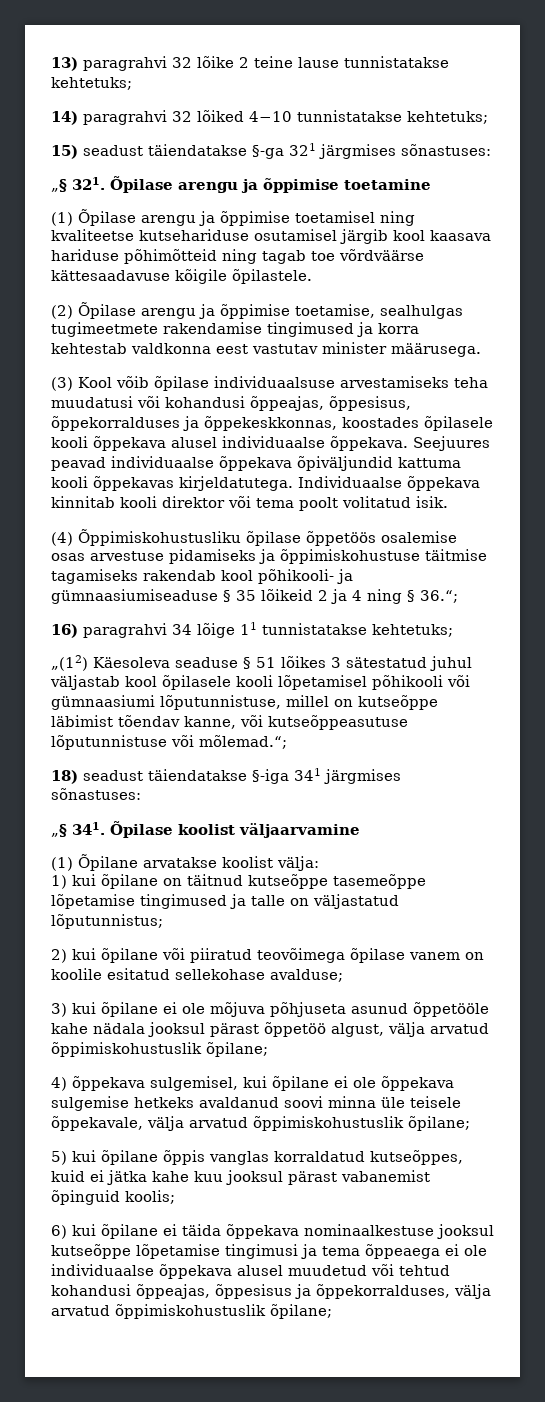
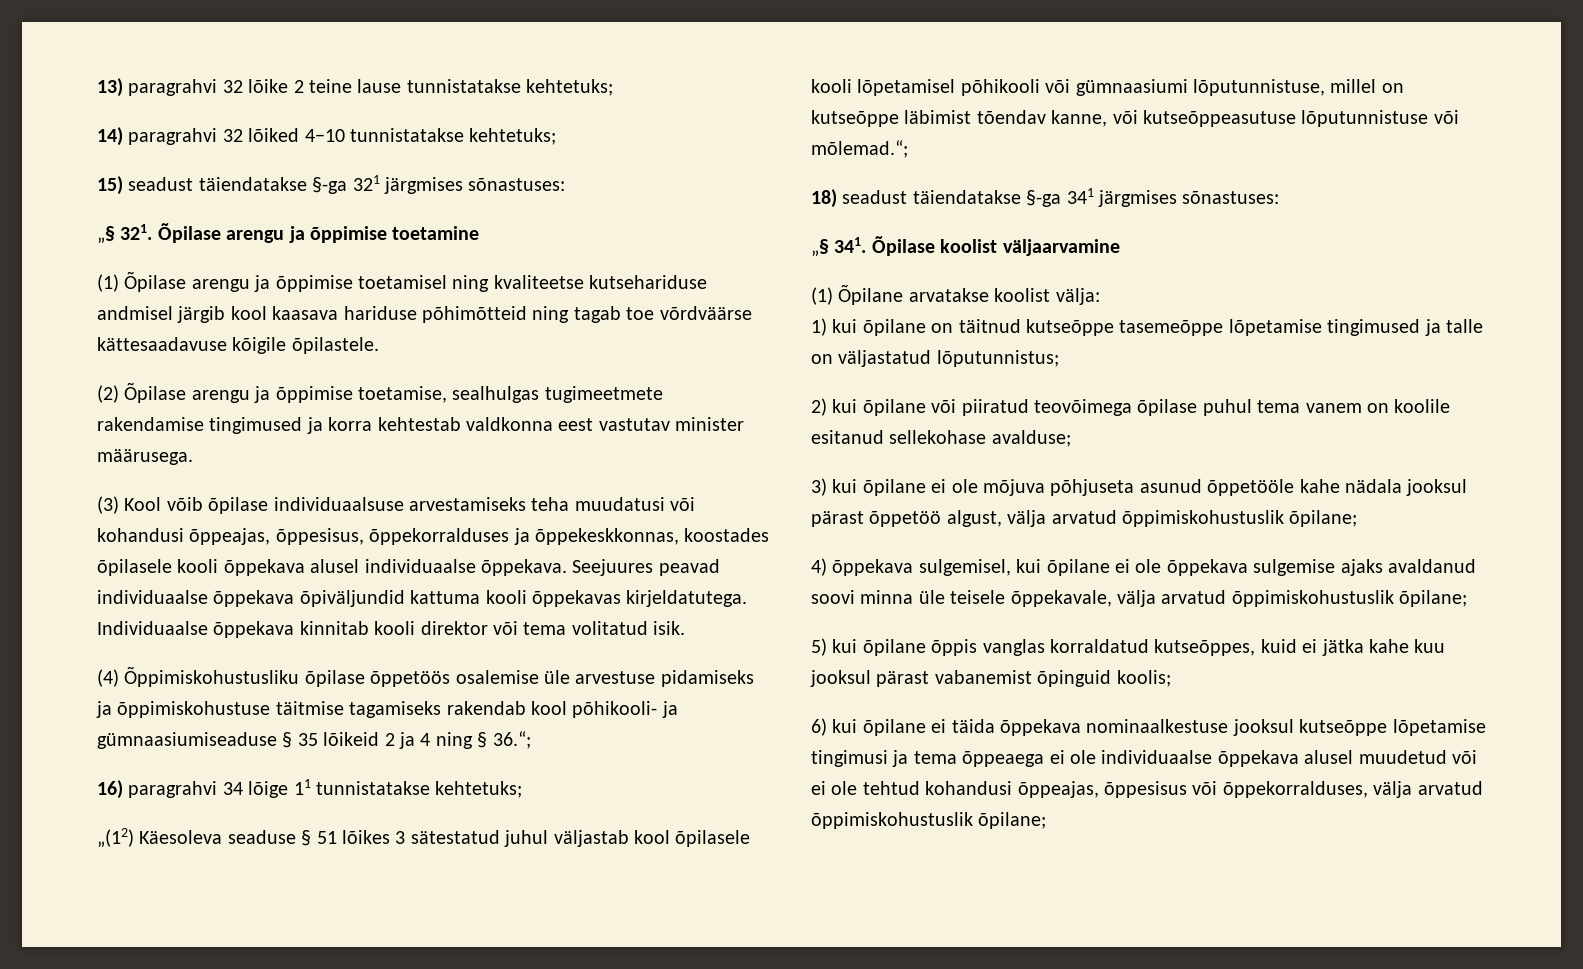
- (1) Õpilase arengu ja õppimise toetamisel ning kvaliteetse kutsehariduse osutamisel järgib kool kaasava hariduse põhimõtteid ning tagab toe võrdväärse kättesaadavuse kõigile õpilastele.
+ (1) Õpilase arengu ja õppimise toetamisel ning kvaliteetse kutsehariduse andmisel järgib kool kaasava hariduse põhimõtteid ning tagab toe võrdväärse kättesaadavuse kõigile õpilastele.
- Individuaalse õppekava kinnitab kooli direktor või tema poolt volitatud isik.
+ Individuaalse õppekava kinnitab kooli direktor või tema volitatud isik.
- (4) Õppimiskohustusliku õpilase õppetöös osalemise osas arvestuse pidamiseks ja õppimiskohustuse täitmise tagamiseks rakendab kool põhikooli- ja gümnaasiumiseaduse § 35 lõikeid 2 ja 4 ning § 36.“;
+ (4) Õppimiskohustusliku õpilase õppetöös osalemise üle arvestuse pidamiseks ja õppimiskohustuse täitmise tagamiseks rakendab kool põhikooli- ja gümnaasiumiseaduse § 35 lõikeid 2 ja 4 ning § 36.“;
- 18) seadust täiendatakse §-iga 341 järgmises sõnastuses:
+ 18) seadust täiendatakse §-ga 341 järgmises sõnastuses:
- 2) kui õpilane või piiratud teovõimega õpilase vanem on koolile esitatud sellekohase avalduse;
+ 2) kui õpilane või piiratud teovõimega õpilase puhul tema vanem on koolile esitanud sellekohase avalduse;
- 4) õppekava sulgemisel, kui õpilane ei ole õppekava sulgemise hetkeks avaldanud soovi minna üle teisele õppekavale, välja arvatud õppimiskohustuslik õpilane;
+ 4) õppekava sulgemisel, kui õpilane ei ole õppekava sulgemise ajaks avaldanud soovi minna üle teisele õppekavale, välja arvatud õppimiskohustuslik õpilane;
- 6) kui õpilane ei täida õppekava nominaalkestuse jooksul kutseõppe lõpetamise tingimusi ja tema õppeaega ei ole individuaalse õppekava alusel muudetud või tehtud kohandusi õppeajas, õppesisus ja õppekorralduses, välja arvatud õppimiskohustuslik õpilane;
+ 6) kui õpilane ei täida õppekava nominaalkestuse jooksul kutseõppe lõpetamise tingimusi ja tema õppeaega ei ole individuaalse õppekava alusel muudetud või ei ole tehtud kohandusi õppeajas, õppesisus või õppekorralduses, välja arvatud õppimiskohustuslik õpilane;

